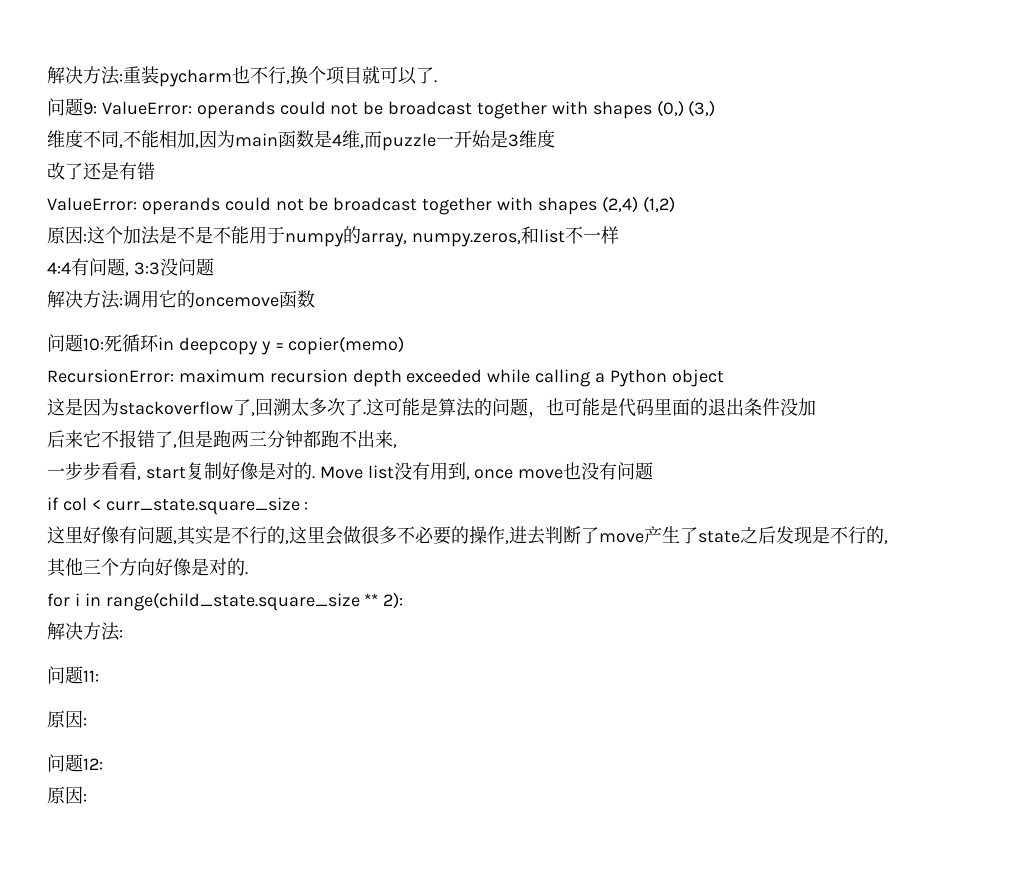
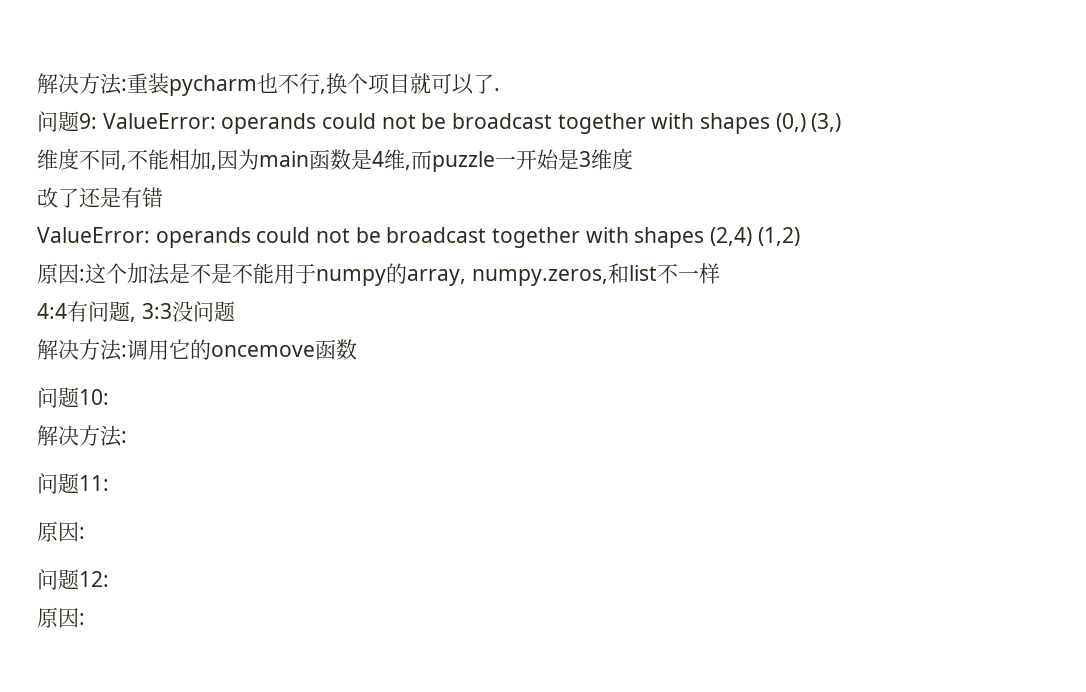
- 问题10:死循环in deepcopy y = copier(memo)
- RecursionError: maximum recursion depth exceeded while calling a Python object
- 这是因为stackoverflow了,回溯太多次了.这可能是算法的问题，也可能是代码里面的退出条件没加
- 后来它不报错了,但是跑两三分钟都跑不出来,
- 一步步看看, start复制好像是对的. Move list没有用到, once move也没有问题
- if col < curr_state.square_size :
- 这里好像有问题,其实是不行的,这里会做很多不必要的操作,进去判断了move产生了state之后发现是不行的,
- 其他三个方向好像是对的.
- for i in range(child_state.square_size ** 2):
+ 问题10:

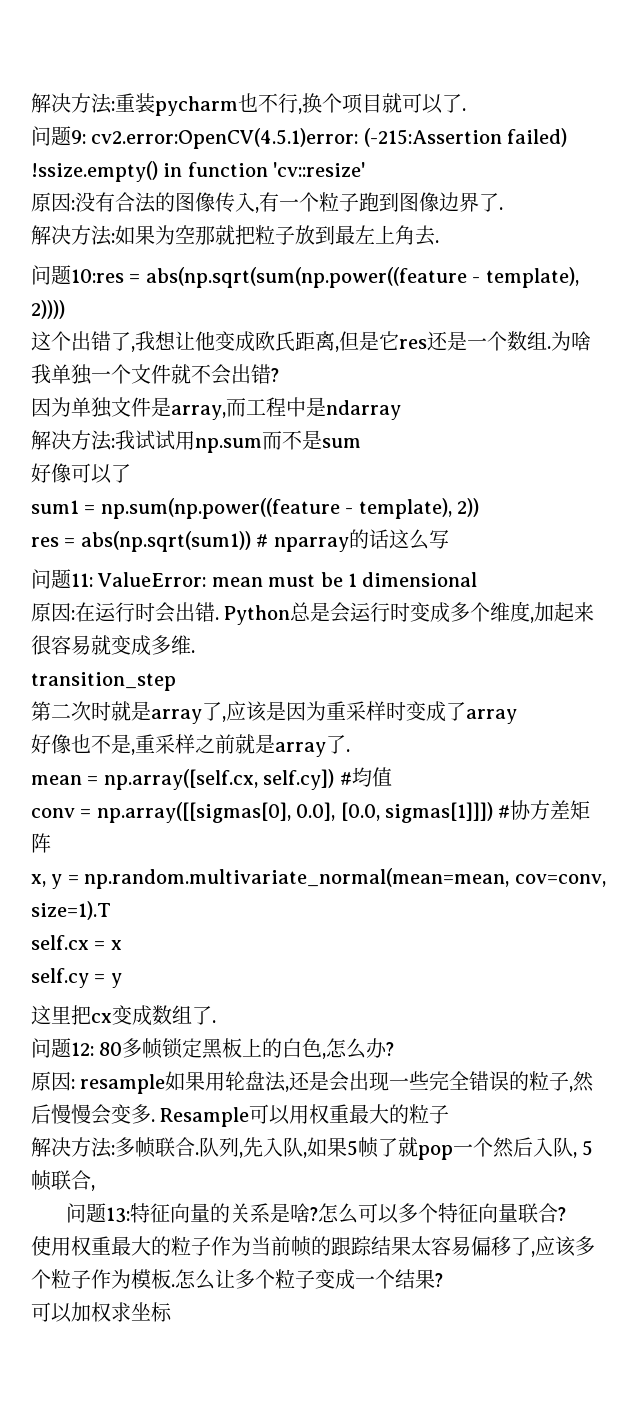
- 问题9: ValueError: operands could not be broadcast together with shapes (0,) (3,)
- 维度不同,不能相加,因为main函数是4维,而puzzle一开始是3维度
- 改了还是有错
- ValueError: operands could not be broadcast together with shapes (2,4) (1,2)
- 原因:这个加法是不是不能用于numpy的array, numpy.zeros,和list不一样
- 4:4有问题, 3:3没问题
- 解决方法:调用它的oncemove函数
- 问题10:
- 解决方法:
- 问题11:
- 原因:
- 问题12:
- 原因:
+ 问题9: cv2.error:OpenCV(4.5.1)error: (-215:Assertion failed) !ssize.empty() in function 'cv::resize'
+ 原因:没有合法的图像传入,有一个粒子跑到图像边界了.
+ 解决方法:如果为空那就把粒子放到最左上角去.
+ 问题10:res = abs(np.sqrt(sum(np.power((feature - template), 2))))
+ 这个出错了,我想让他变成欧氏距离,但是它res还是一个数组.为啥我单独一个文件就不会出错?
+ 因为单独文件是array,而工程中是ndarray
+ 解决方法:我试试用np.sum而不是sum
+ 好像可以了
+ sum1 = np.sum(np.power((feature - template), 2))
+ res = abs(np.sqrt(sum1)) # nparray的话这么写
+ 问题11: ValueError: mean must be 1 dimensional
+ 原因:在运行时会出错. Python总是会运行时变成多个维度,加起来很容易就变成多维.
+ transition_step
+ 第二次时就是array了,应该是因为重采样时变成了array
+ 好像也不是,重采样之前就是array了.
+ mean = np.array([self.cx, self.cy]) #均值
+ conv = np.array([[sigmas[0], 0.0], [0.0, sigmas[1]]]) #协方差矩阵
+ x, y = np.random.multivariate_normal(mean=mean, cov=conv, size=1).T
+ self.cx = x
+ self.cy = y
+ 这里把cx变成数组了.
+ 问题12: 80多帧锁定黑板上的白色,怎么办?
+ 原因: resample如果用轮盘法,还是会出现一些完全错误的粒子,然后慢慢会变多. Resample可以用权重最大的粒子
+ 解决方法:多帧联合.队列,先入队,如果5帧了就pop一个然后入队, 5帧联合,
+ 问题13:特征向量的关系是啥?怎么可以多个特征向量联合?
+ 使用权重最大的粒子作为当前帧的跟踪结果太容易偏移了,应该多个粒子作为模板.怎么让多个粒子变成一个结果?
+ 可以加权求坐标

